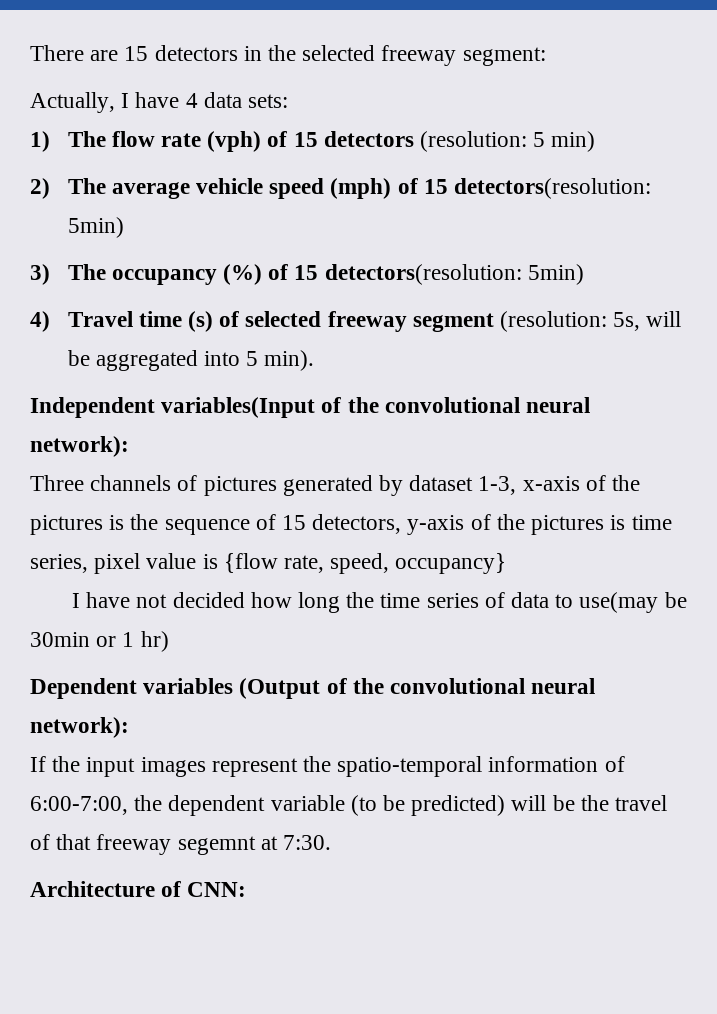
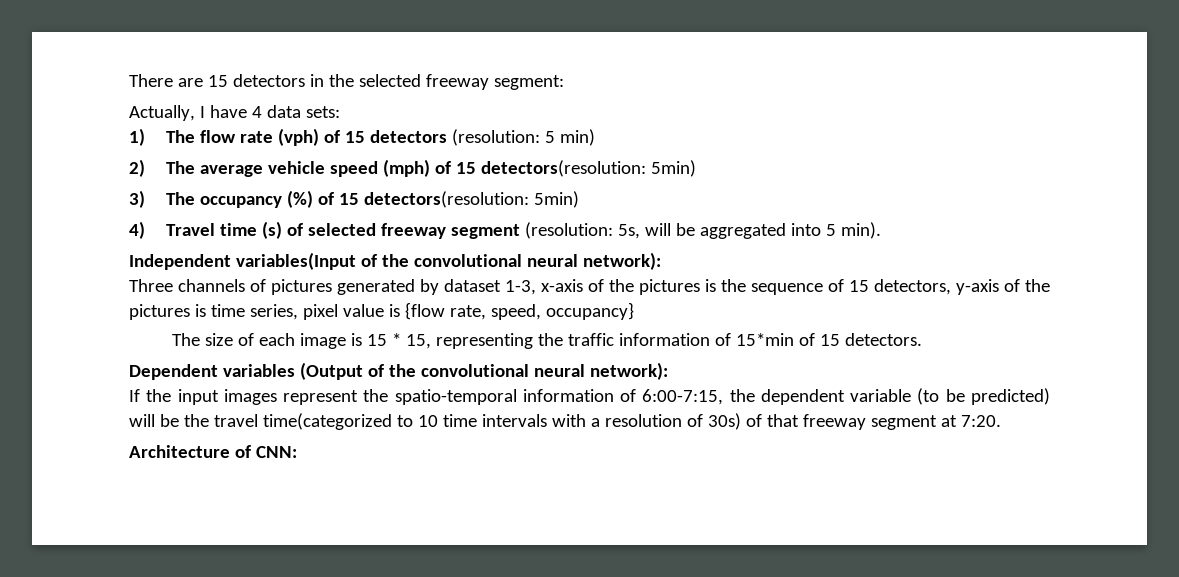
- I have not decided how long the time series of data to use(may be 30min or 1 hr)
+ The size of each image is 15 * 15, representing the traffic information of 15*min of 15 detectors.
- If the input images represent the spatio-temporal information of 6:00-7:00, the dependent variable (to be predicted) will be the travel of that freeway segemnt at 7:30.
+ If the input images represent the spatio-temporal information of 6:00-7:15, the dependent variable (to be predicted) will be the travel time(categorized to 10 time intervals with a resolution of 30s) of that freeway segment at 7:20.

